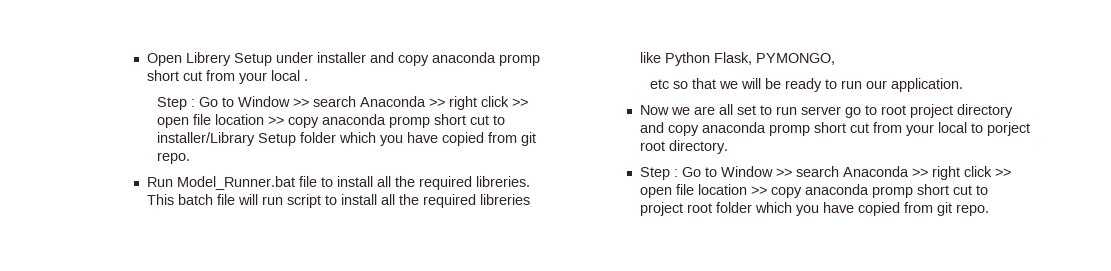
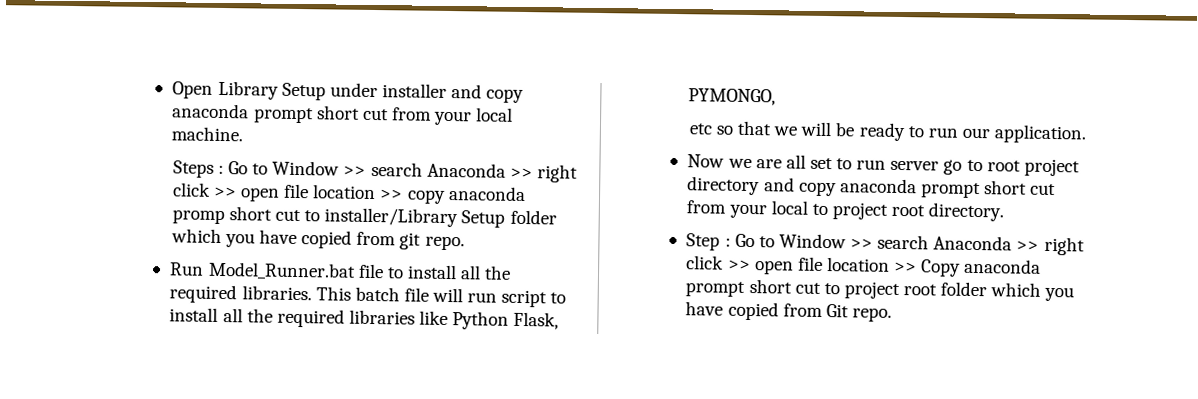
- Open Librery Setup under installer and copy anaconda promp short cut from your local .
- Step : Go to Window >> search Anaconda >> right click >> open file location >> copy anaconda promp short cut to installer/Library Setup folder which you have copied from git repo.
+ Open Library Setup under installer and copy anaconda prompt short cut from your local machine.
+ Steps : Go to Window >> search Anaconda >> right click >> open file location >> copy anaconda promp short cut to installer/Library Setup folder which you have copied from git repo.
- Run Model_Runner.bat file to install all the required libreries.
+ Run Model_Runner.bat file to install all the required libraries.
- This batch file will run script to install all the required libreries like Python Flask, PYMONGO,
+ This batch file will run script to install all the required libraries like Python Flask, PYMONGO,
- Now we are all set to run server go to root project directory and copy anaconda promp short cut from your local to porject root directory.
+ Now we are all set to run server go to root project directory and copy anaconda prompt short cut from your local to project root directory.
- Step : Go to Window >> search Anaconda >> right click >> open file location >> copy anaconda promp short cut to project root folder which you have copied from git repo.
+ Step : Go to Window >> search Anaconda >> right click >> open file location >> Copy anaconda prompt short cut to project root folder which you have copied from Git repo.

